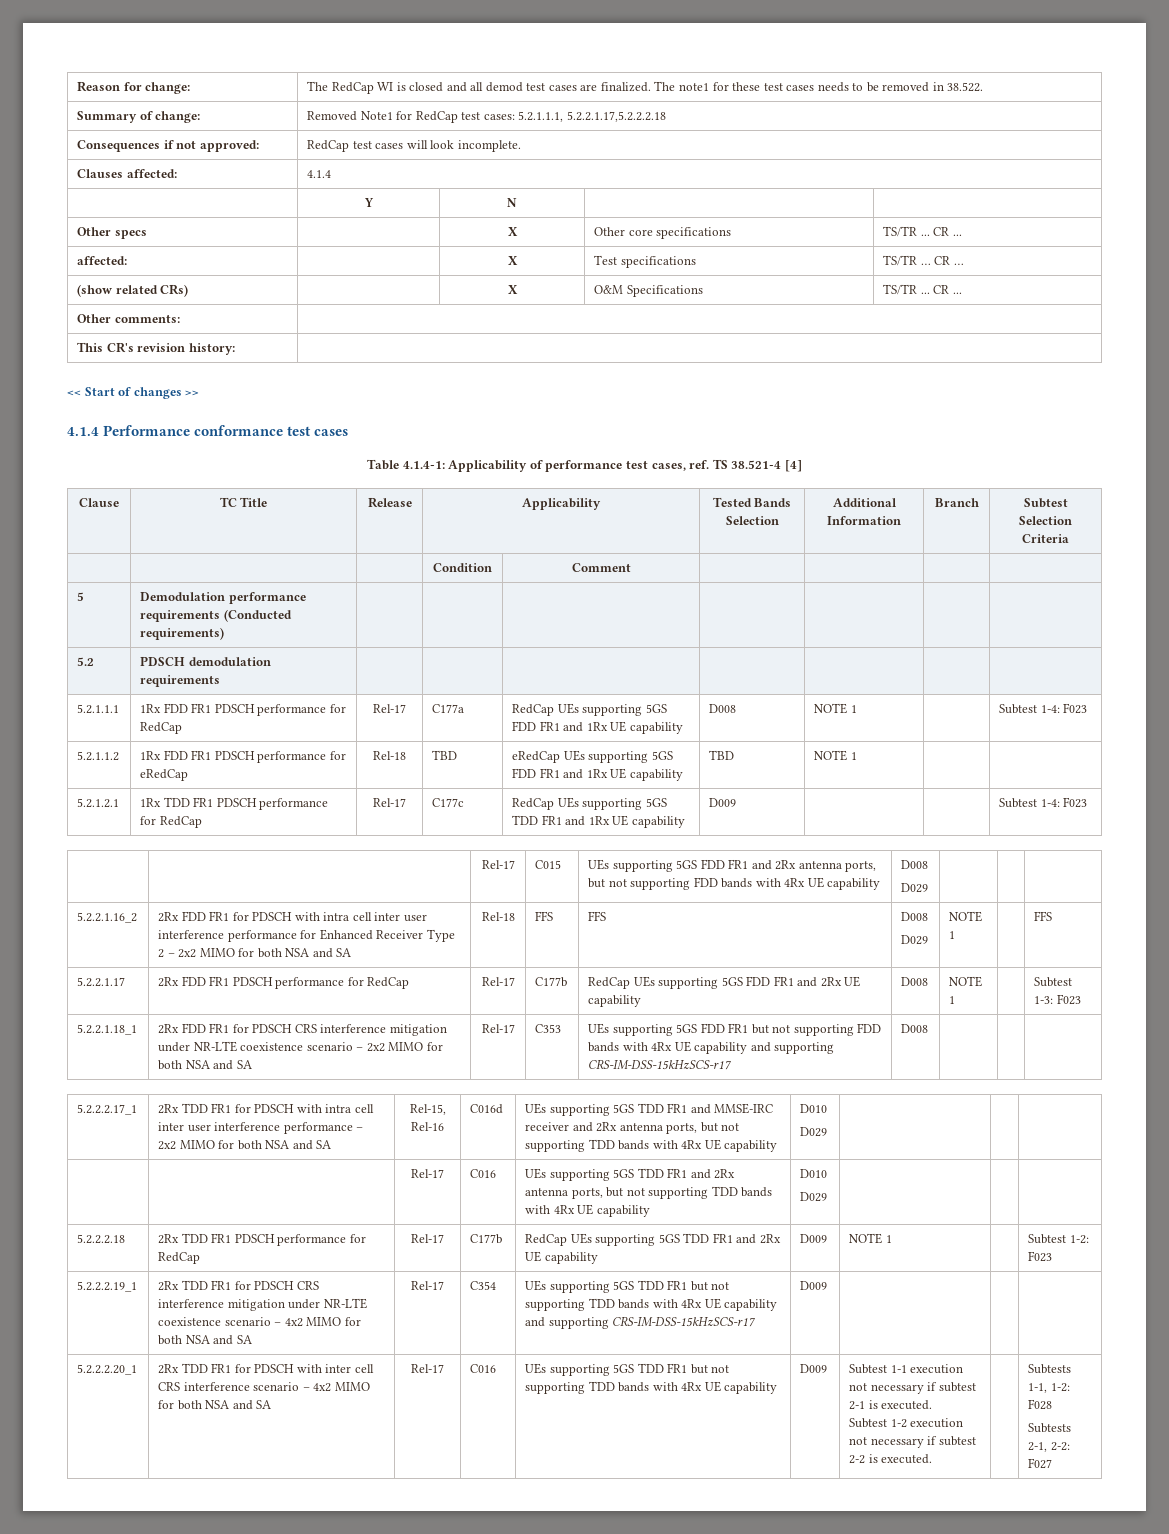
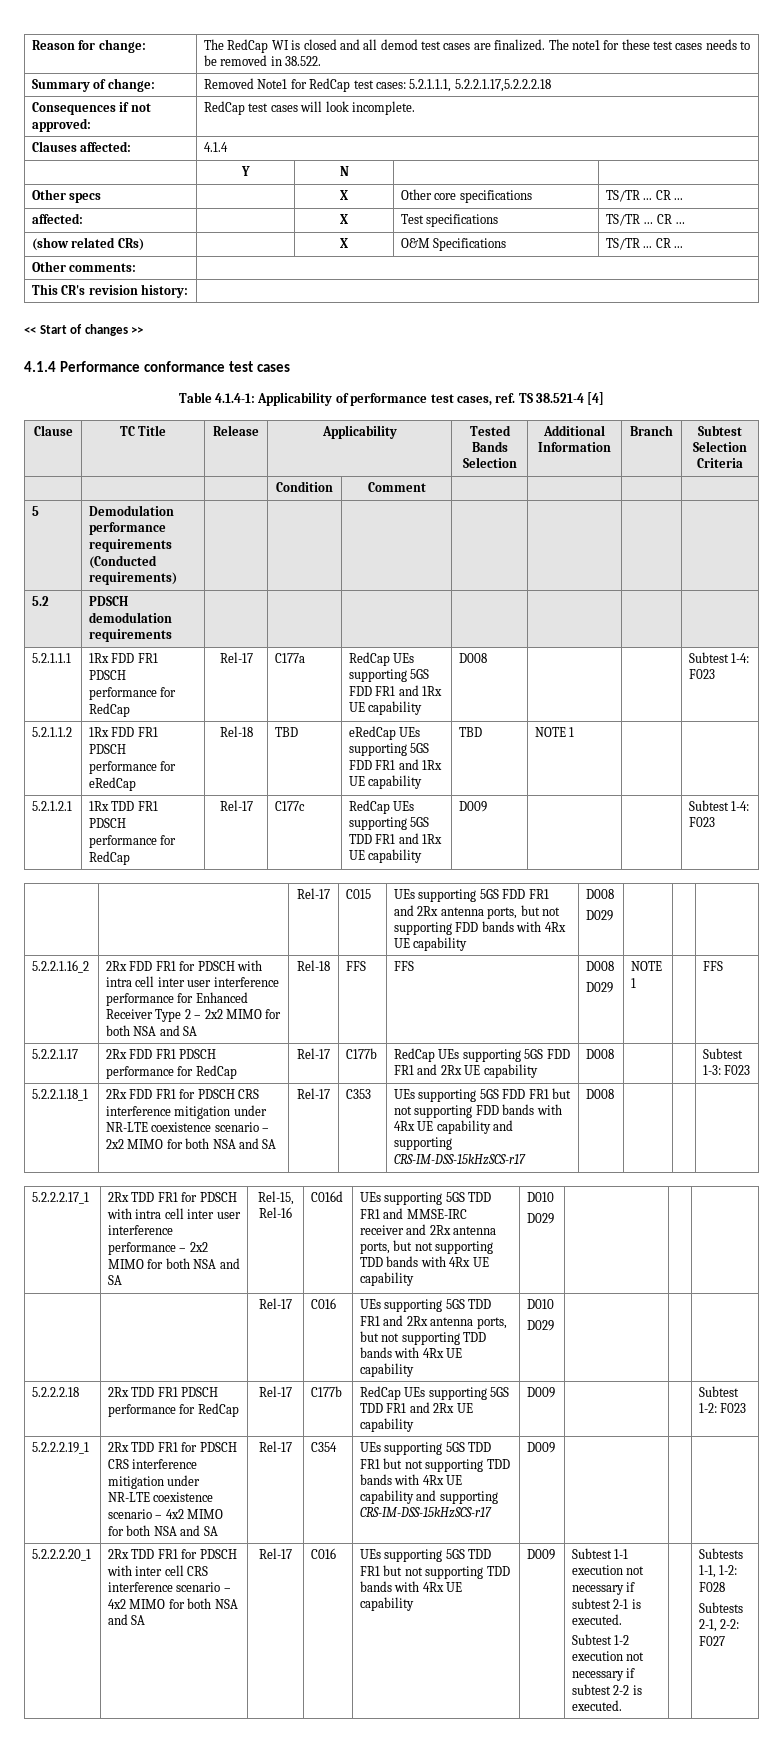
- 5.2.1.1.1 | 1Rx FDD FR1 PDSCH performance for RedCap | Rel-17 | C177a | RedCap UEs supporting 5GS FDD FR1 and 1Rx UE capability | D008 | NOTE 1 | | Subtest 1-4: F023
+ 5.2.1.1.1 | 1Rx FDD FR1 PDSCH performance for RedCap | Rel-17 | C177a | RedCap UEs supporting 5GS FDD FR1 and 1Rx UE capability | D008 | | | Subtest 1-4: F023
- 5.2.2.1.17 | 2Rx FDD FR1 PDSCH performance for RedCap | Rel-17 | C177b | RedCap UEs supporting 5GS FDD FR1 and 2Rx UE capability | D008 | NOTE 1 | | Subtest 1-3: F023
+ 5.2.2.1.17 | 2Rx FDD FR1 PDSCH performance for RedCap | Rel-17 | C177b | RedCap UEs supporting 5GS FDD FR1 and 2Rx UE capability | D008 | | | Subtest 1-3: F023
- 5.2.2.2.18 | 2Rx TDD FR1 PDSCH performance for RedCap | Rel-17 | C177b | RedCap UEs supporting 5GS TDD FR1 and 2Rx UE capability | D009 | NOTE 1 | | Subtest 1-2: F023
+ 5.2.2.2.18 | 2Rx TDD FR1 PDSCH performance for RedCap | Rel-17 | C177b | RedCap UEs supporting 5GS TDD FR1 and 2Rx UE capability | D009 | | | Subtest 1-2: F023

